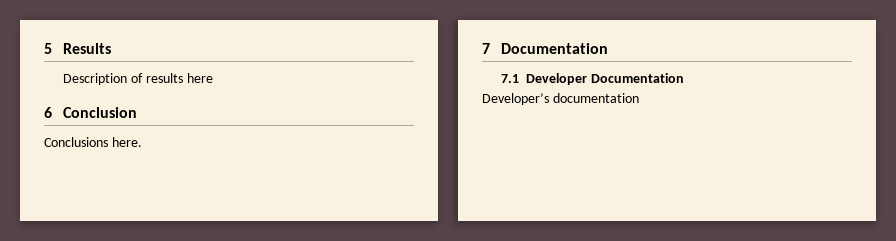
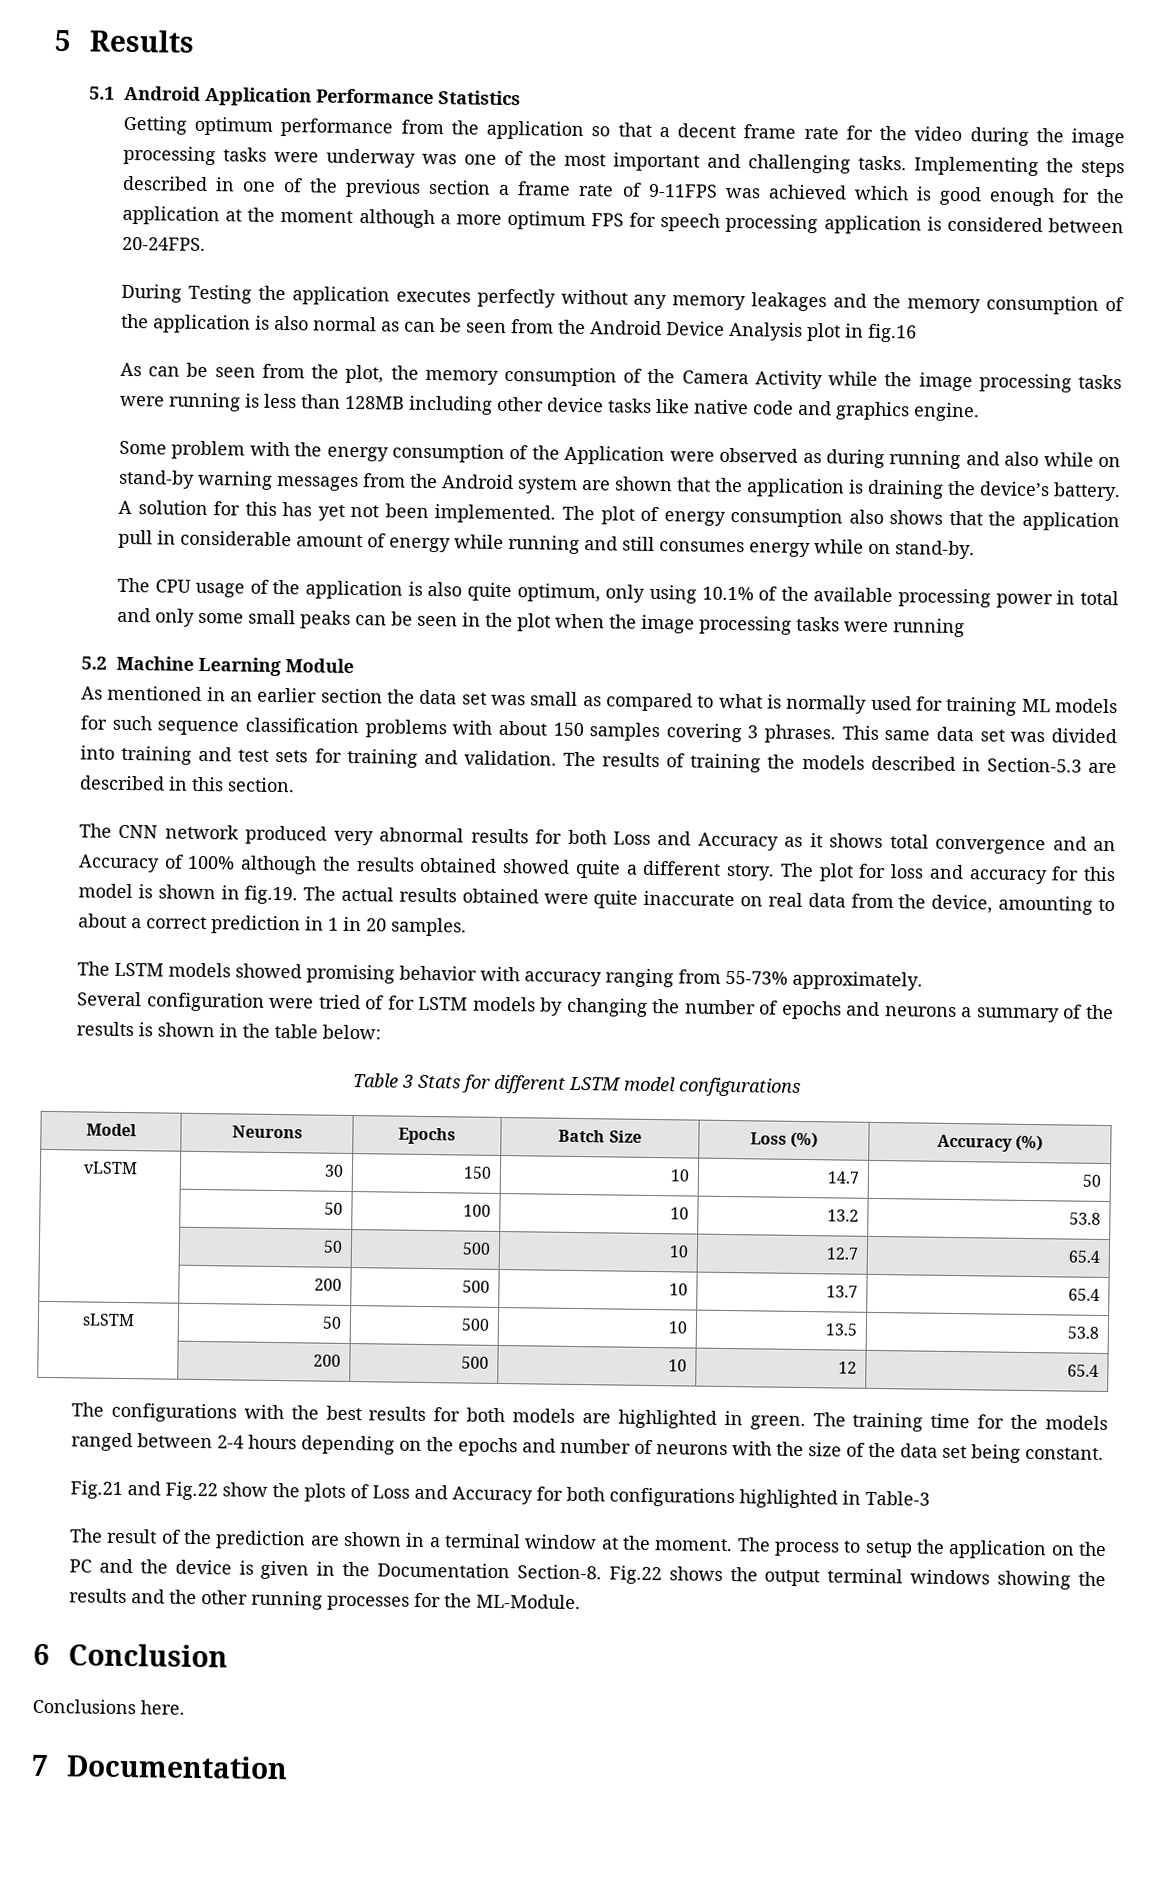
- Description of results here
+ 5.1 Android Application Performance Statistics
+ Getting optimum performance from the application so that a decent frame rate for the video during the image processing tasks were underway was one of the most important and challenging tasks. Implementing the steps described in one of the previous section a frame rate of 9-11FPS was achieved which is good enough for the application at the moment although a more optimum FPS for speech processing application is considered between 20-24FPS.
+ During Testing the application executes perfectly without any memory leakages and the memory consumption of the application is also normal as can be seen from the Android Device Analysis plot in fig.16
+ As can be seen from the plot, the memory consumption of the Camera Activity while the image processing tasks were running is less than 128MB including other device tasks like native code and graphics engine.
+ Some problem with the energy consumption of the Application were observed as during running and also while on stand-by warning messages from the Android system are shown that the application is draining the device’s battery. A solution for this has yet not been implemented. The plot of energy consumption also shows that the application pull in considerable amount of energy while running and still consumes energy while on stand-by.
+ The CPU usage of the application is also quite optimum, only using 10.1% of the available processing power in total and only some small peaks can be seen in the plot when the image processing tasks were running
+ 5.2 Machine Learning Module
+ As mentioned in an earlier section the data set was small as compared to what is normally used for training ML models for such sequence classification problems with about 150 samples covering 3 phrases. This same data set was divided into training and test sets for training and validation. The results of training the models described in Section-5.3 are described in this section.
+ The CNN network produced very abnormal results for both Loss and Accuracy as it shows total convergence and an Accuracy of 100% although the results obtained showed quite a different story. The plot for loss and accuracy for this model is shown in fig.19. The actual results obtained were quite inaccurate on real data from the device, amounting to about a correct prediction in 1 in 20 samples.
+ The LSTM models showed promising behavior with accuracy ranging from 55-73% approximately.
+ Several configuration were tried of for LSTM models by changing the number of epochs and neurons a summary of the results is shown in the table below:
+ Table 3 Stats for different LSTM model configurations
+ Model | Neurons | Epochs | Batch Size | Loss (%) | Accuracy (%)
+ vLSTM | 30 | 150 | 10 | 14.7 | 50
+ | 50 | 100 | 10 | 13.2 | 53.8
+ | 50 | 500 | 10 | 12.7 | 65.4
+ | 200 | 500 | 10 | 13.7 | 65.4
+ sLSTM | 50 | 500 | 10 | 13.5 | 53.8
+ | 200 | 500 | 10 | 12 | 65.4
+ The configurations with the best results for both models are highlighted in green. The training time for the models ranged between 2-4 hours depending on the epochs and number of neurons with the size of the data set being constant.
+ Fig.21 and Fig.22 show the plots of Loss and Accuracy for both configurations highlighted in Table-3
+ The result of the prediction are shown in a terminal window at the moment. The process to setup the application on the PC and the device is given in the Documentation Section-8. Fig.22 shows the output terminal windows showing the results and the other running processes for the ML-Module.
- 7.1 Developer Documentation
- Developer’s documentation

